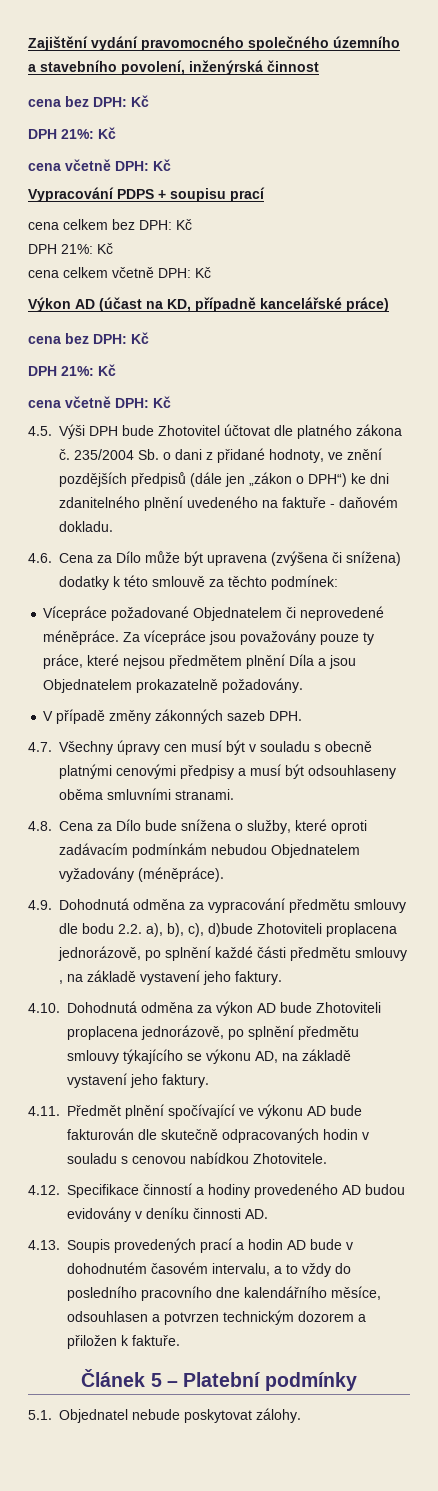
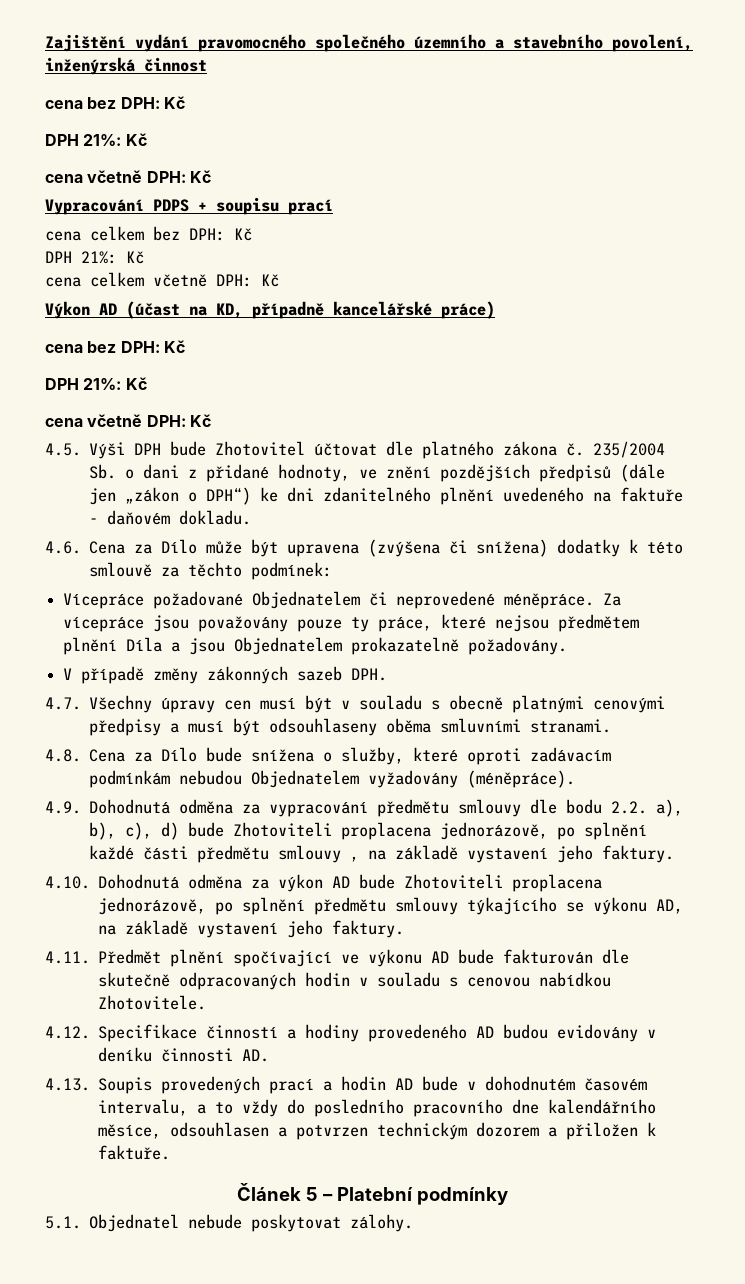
- 4.9. Dohodnutá odměna za vypracování předmětu smlouvy dle bodu 2.2. a), b), c), d)bude Zhotoviteli proplacena jednorázově, po splnění každé části předmětu smlouvy , na základě vystavení jeho faktury.
+ 4.9. Dohodnutá odměna za vypracování předmětu smlouvy dle bodu 2.2. a), b), c), d) bude Zhotoviteli proplacena jednorázově, po splnění každé části předmětu smlouvy , na základě vystavení jeho faktury.

